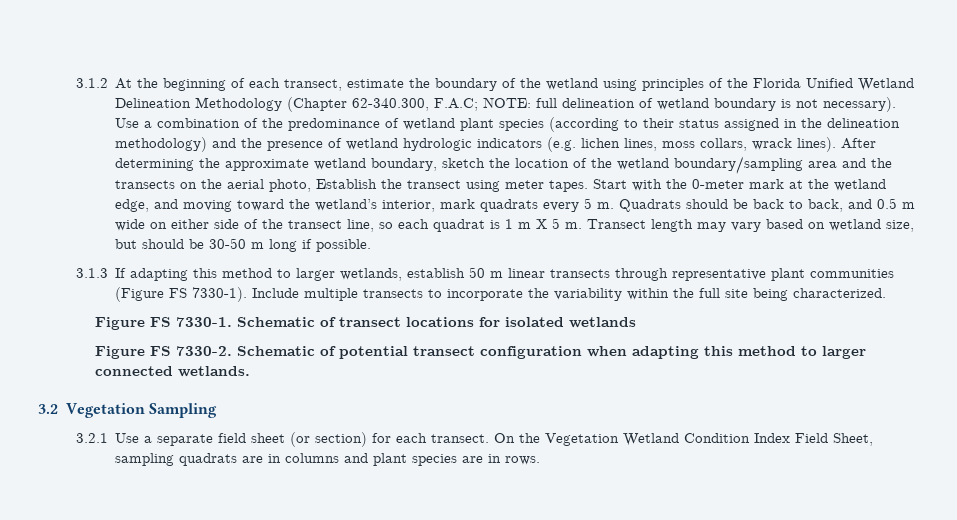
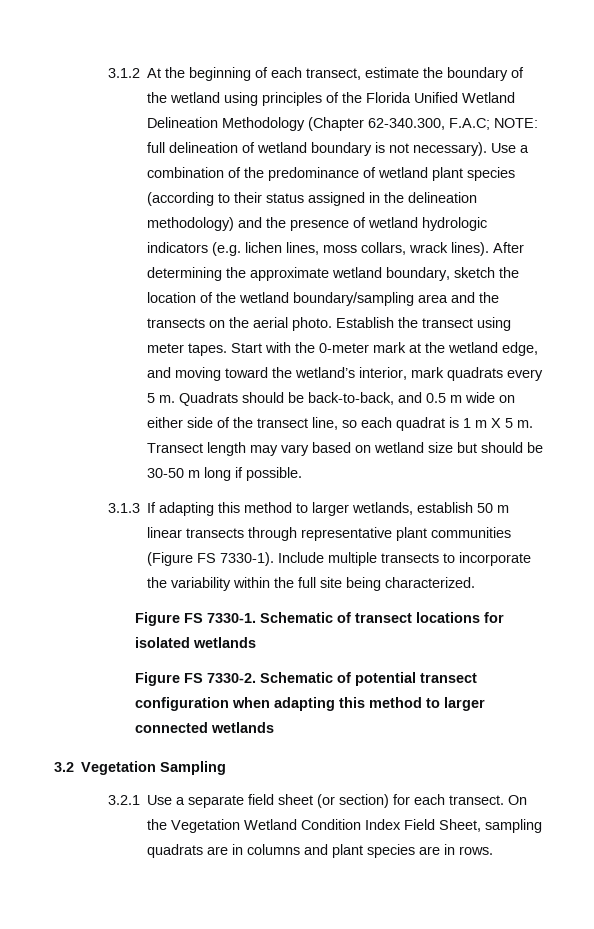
- After determining the approximate wetland boundary, sketch the location of the wetland boundary/sampling area and the transects on the aerial photo, Establish the transect using meter tapes.
+ After determining the approximate wetland boundary, sketch the location of the wetland boundary/sampling area and the transects on the aerial photo. Establish the transect using meter tapes.
- Quadrats should be back to back, and 0.5 m wide on either side of the transect line, so each quadrat is 1 m X 5 m.
+ Quadrats should be back-to-back, and 0.5 m wide on either side of the transect line, so each quadrat is 1 m X 5 m.
- Transect length may vary based on wetland size, but should be 30-50 m long if possible.
+ Transect length may vary based on wetland size but should be 30-50 m long if possible.
- Schematic of potential transect configuration when adapting this method to larger connected wetlands.
+ Schematic of potential transect configuration when adapting this method to larger connected wetlands

